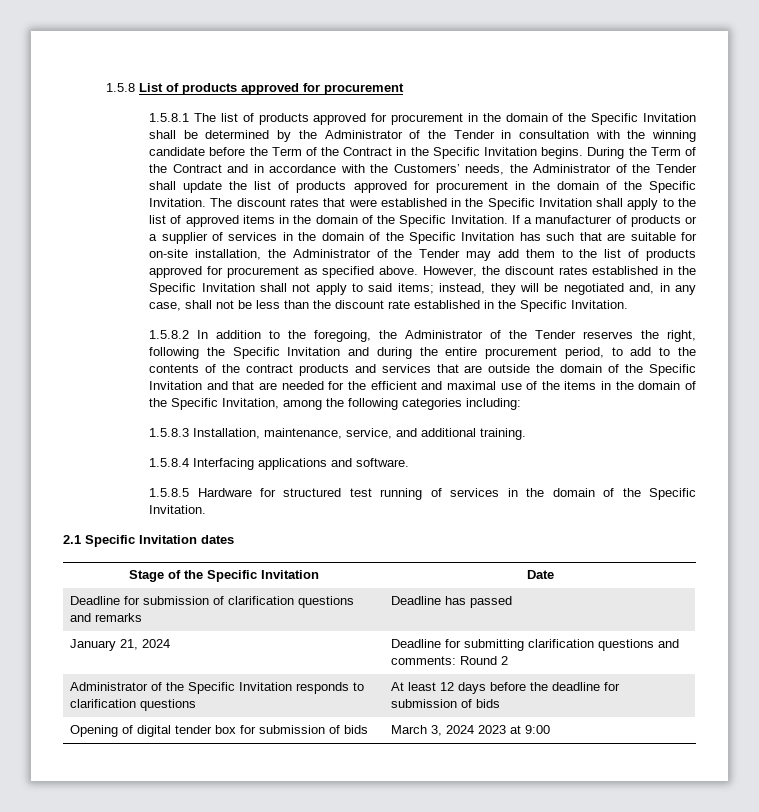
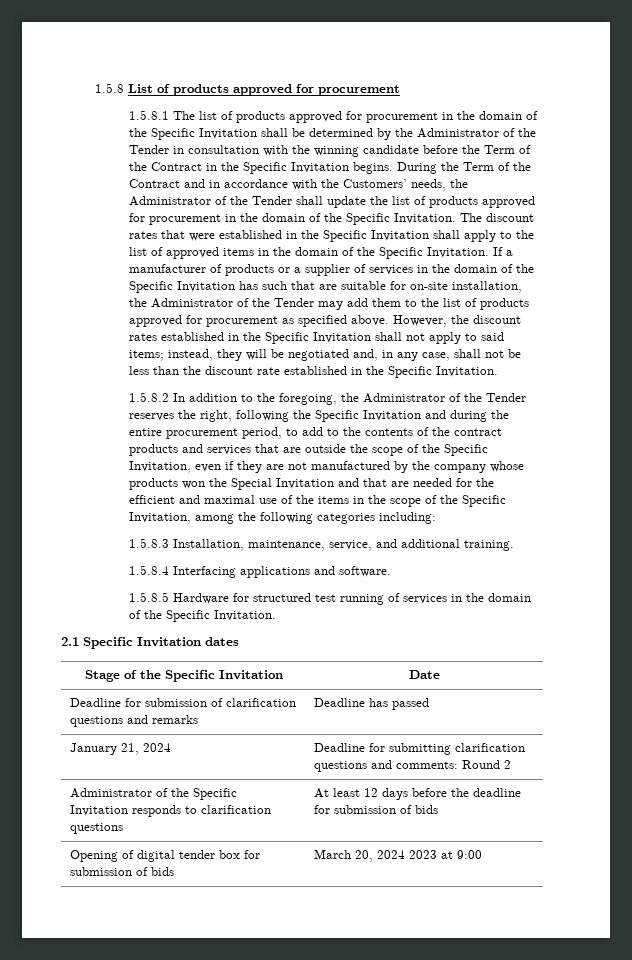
- 1.5.8.2 In addition to the foregoing, the Administrator of the Tender reserves the right, following the Specific Invitation and during the entire procurement period, to add to the contents of the contract products and services that are outside the domain of the Specific Invitation and that are needed for the efficient and maximal use of the items in the domain of the Specific Invitation, among the following categories including:
+ 1.5.8.2 In addition to the foregoing, the Administrator of the Tender reserves the right, following the Specific Invitation and during the entire procurement period, to add to the contents of the contract products and services that are outside the scope of the Specific Invitation, even if they are not manufactured by the company whose products won the Special Invitation and that are needed for the efficient and maximal use of the items in the scope of the Specific Invitation, among the following categories including:
- Opening of digital tender box for submission of bids | March 3, 2024 2023 at 9:00
+ Opening of digital tender box for submission of bids | March 20, 2024 2023 at 9:00

